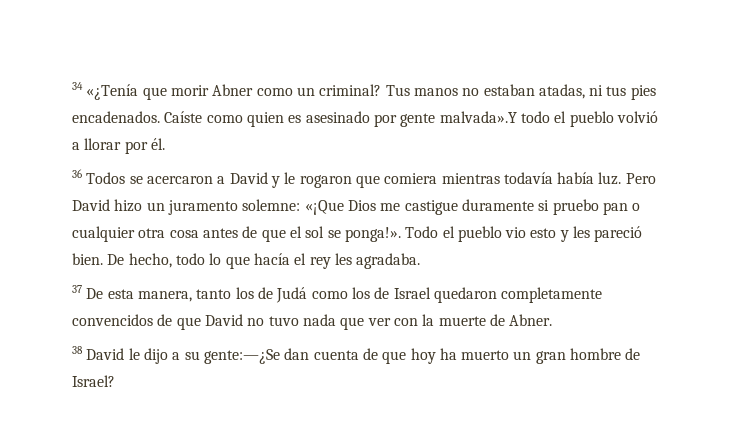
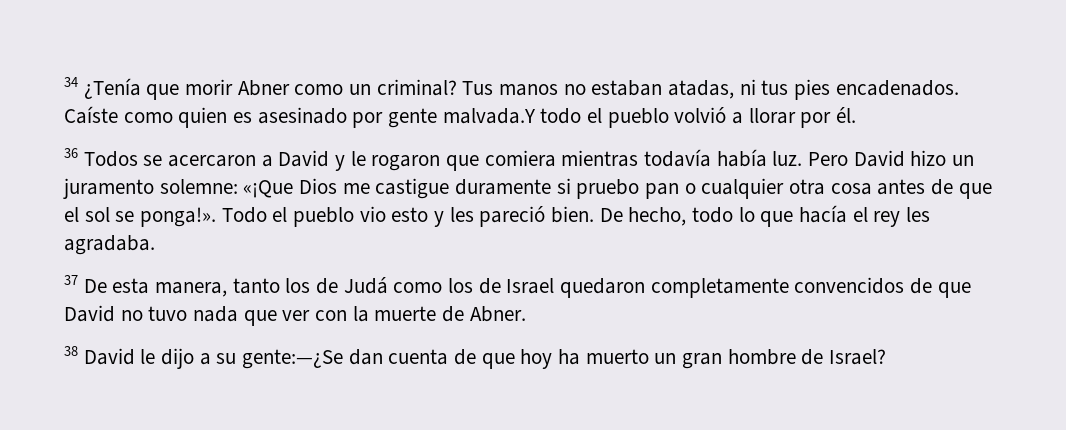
- 34 «¿Tenía que morir Abner como un criminal?
+ 34 ¿Tenía que morir Abner como un criminal?
- Caíste como quien es asesinado por gente malvada».Y todo el pueblo volvió a llorar por él.
+ Caíste como quien es asesinado por gente malvada.Y todo el pueblo volvió a llorar por él.

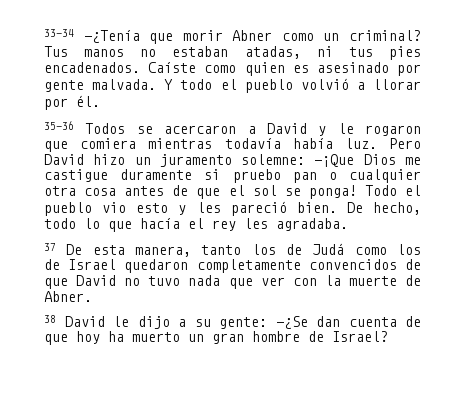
- 34 ¿Tenía que morir Abner como un criminal?
+ 33-34 —¿Tenía que morir Abner como un criminal?
- Caíste como quien es asesinado por gente malvada.Y todo el pueblo volvió a llorar por él.
+ Caíste como quien es asesinado por gente malvada. Y todo el pueblo volvió a llorar por él.
- 36 Todos se acercaron a David y le rogaron que comiera mientras todavía había luz.
+ 35-36 Todos se acercaron a David y le rogaron que comiera mientras todavía había luz.
- Pero David hizo un juramento solemne: «¡Que Dios me castigue duramente si pruebo pan o cualquier otra cosa antes de que el sol se ponga!».
+ Pero David hizo un juramento solemne: —¡Que Dios me castigue duramente si pruebo pan o cualquier otra cosa antes de que el sol se ponga!
- 38 David le dijo a su gente:—¿Se dan cuenta de que hoy ha muerto un gran hombre de Israel?
+ 38 David le dijo a su gente: —¿Se dan cuenta de que hoy ha muerto un gran hombre de Israel?

